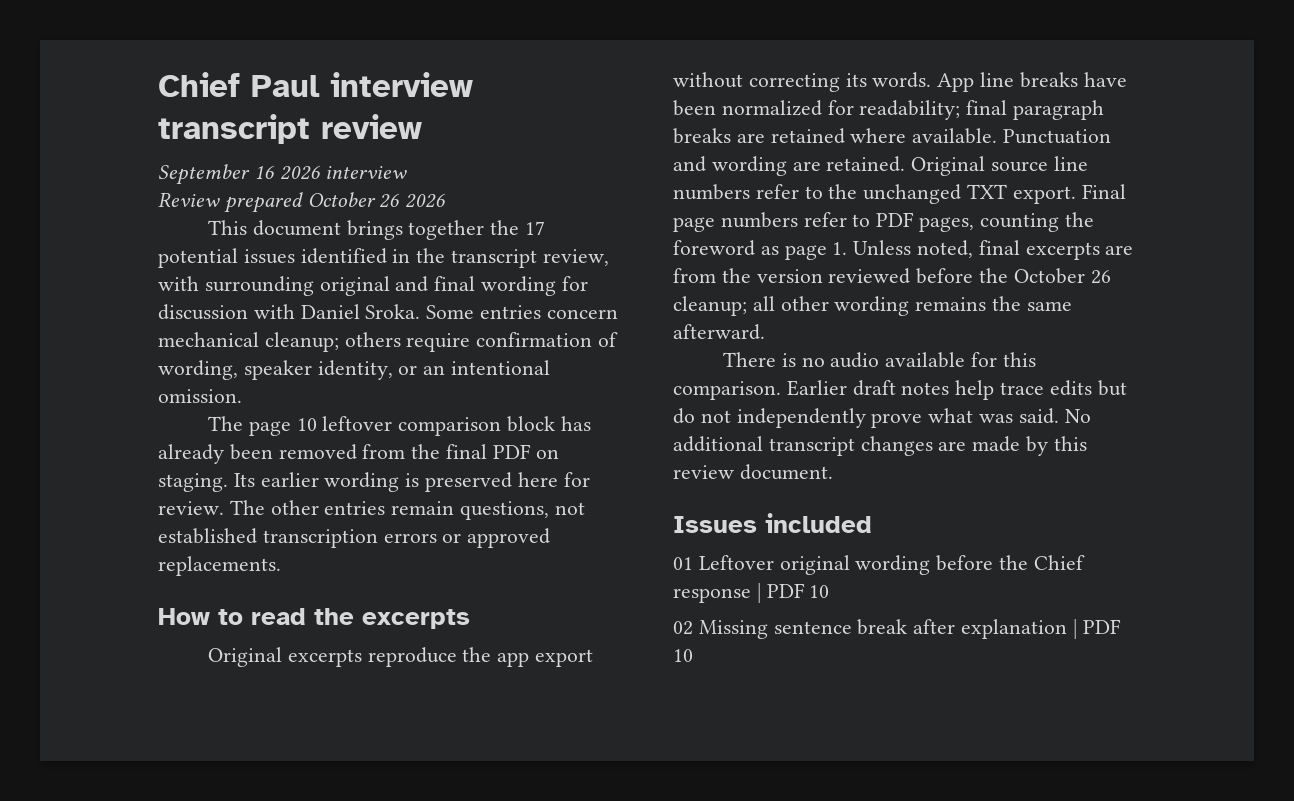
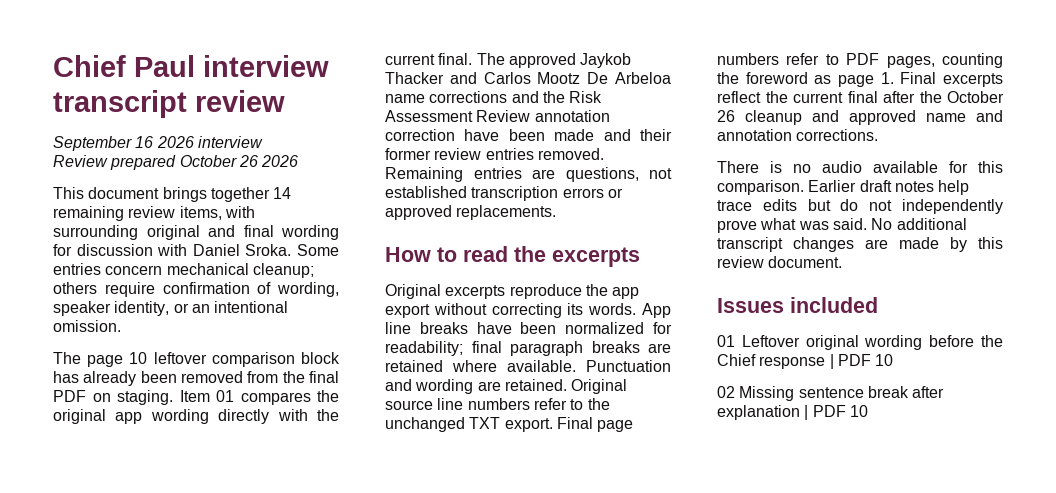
- This document brings together the 17 potential issues identified in the transcript review, with surrounding original and final wording for discussion with Daniel Sroka.
+ This document brings together 14 remaining review items, with surrounding original and final wording for discussion with Daniel Sroka.
- Its earlier wording is preserved here for review. The other entries remain questions, not established transcription errors or approved replacements.
+ Item 01 compares the original app wording directly with the current final. The approved Jaykob Thacker and Carlos Mootz De Arbeloa name corrections and the Risk Assessment Review annotation correction have been made and their former review entries removed. Remaining entries are questions, not established transcription errors or approved replacements.
- Final page numbers refer to PDF pages, counting the foreword as page 1. Unless noted, final excerpts are from the version reviewed before the October 26 cleanup; all other wording remains the same afterward.
+ Final page numbers refer to PDF pages, counting the foreword as page 1. Final excerpts reflect the current final after the October 26 cleanup and approved name and annotation corrections.

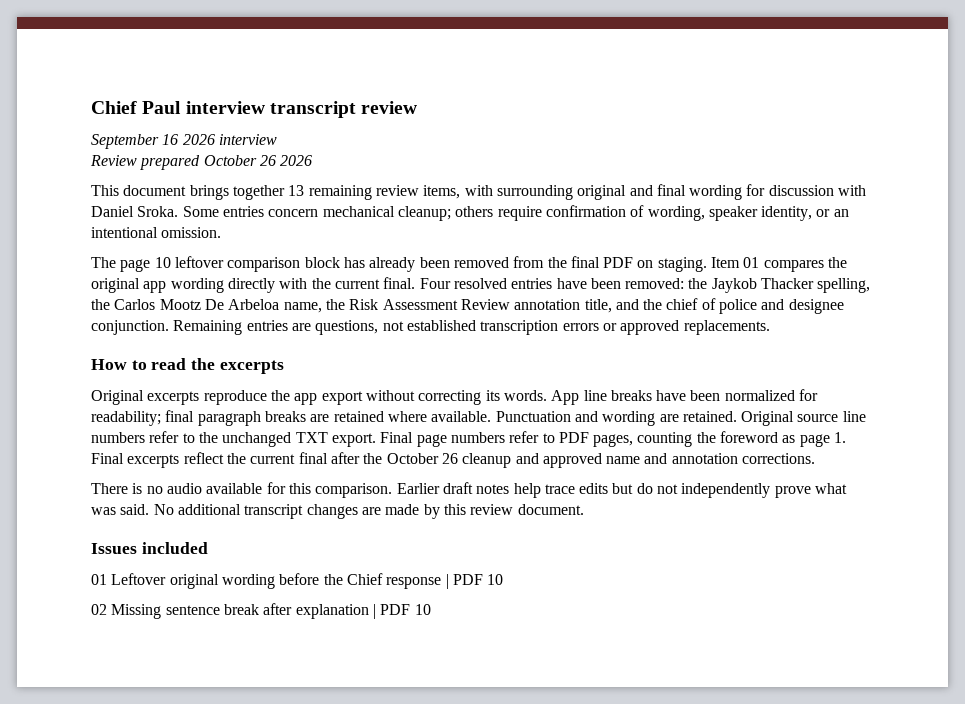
- This document brings together 14 remaining review items, with surrounding original and final wording for discussion with Daniel Sroka.
+ This document brings together 13 remaining review items, with surrounding original and final wording for discussion with Daniel Sroka.
- The approved Jaykob Thacker and Carlos Mootz De Arbeloa name corrections and the Risk Assessment Review annotation correction have been made and their former review entries removed.
+ Four resolved entries have been removed: the Jaykob Thacker spelling, the Carlos Mootz De Arbeloa name, the Risk Assessment Review annotation title, and the chief of police and designee conjunction.

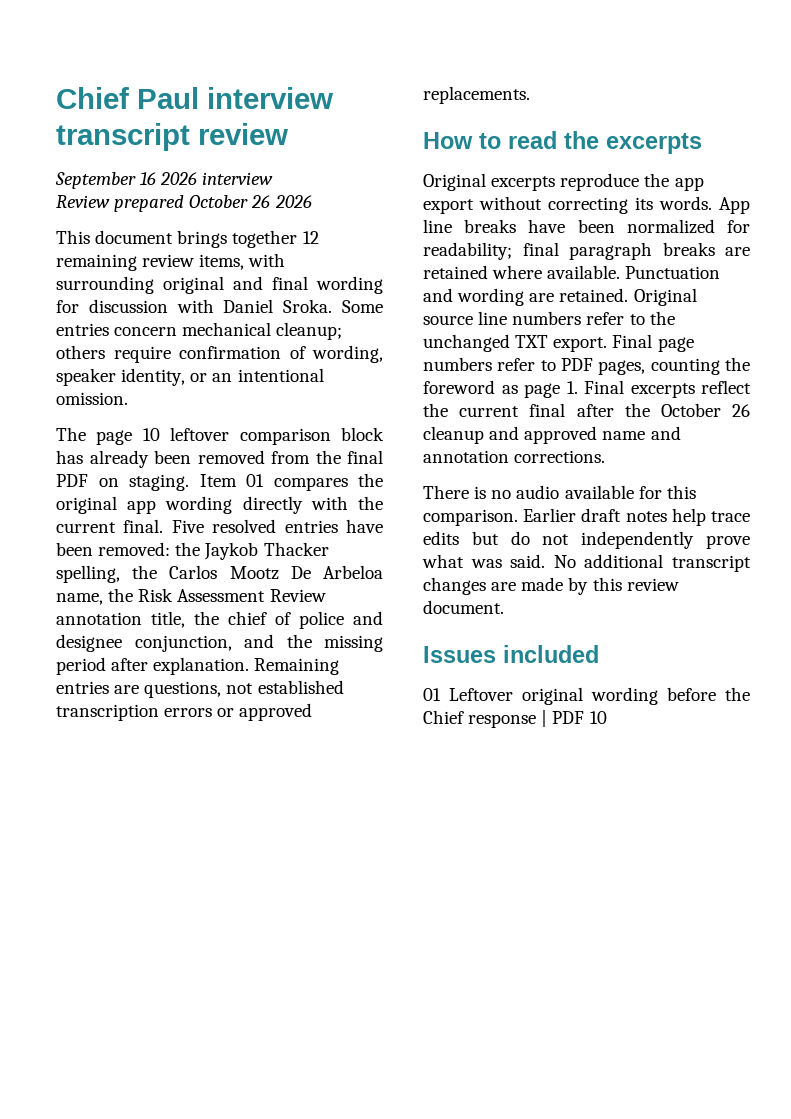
- This document brings together 13 remaining review items, with surrounding original and final wording for discussion with Daniel Sroka.
+ This document brings together 12 remaining review items, with surrounding original and final wording for discussion with Daniel Sroka.
- Four resolved entries have been removed: the Jaykob Thacker spelling, the Carlos Mootz De Arbeloa name, the Risk Assessment Review annotation title, and the chief of police and designee conjunction.
+ Five resolved entries have been removed: the Jaykob Thacker spelling, the Carlos Mootz De Arbeloa name, the Risk Assessment Review annotation title, the chief of police and designee conjunction, and the missing period after explanation.
- 02 Missing sentence break after explanation | PDF 10

